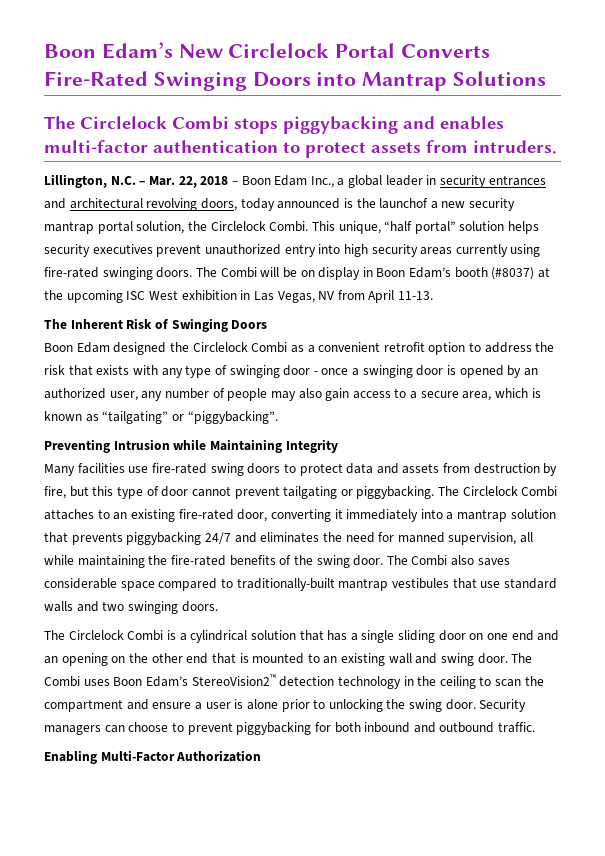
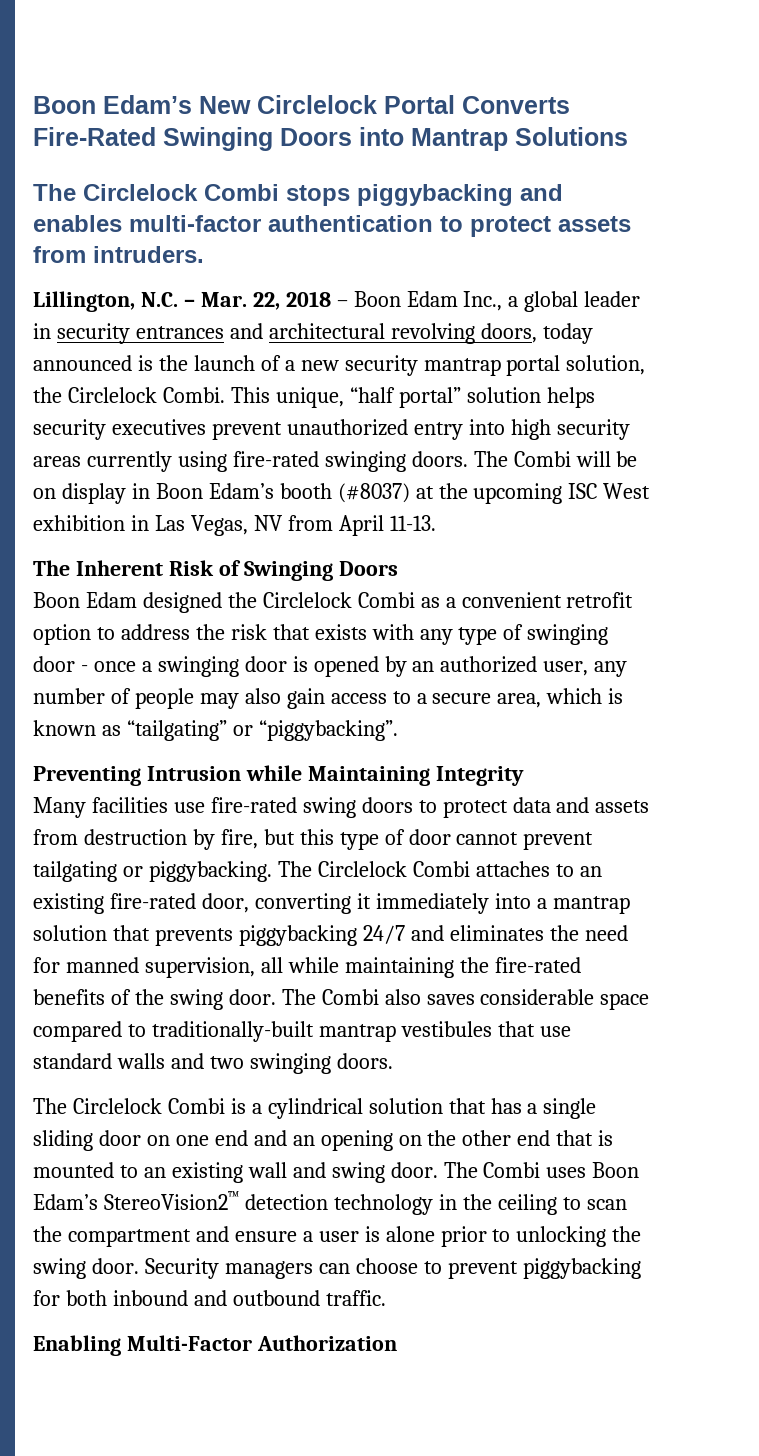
- Lillington, N.C. – Mar. 22, 2018 – Boon Edam Inc., a global leader in security entrances and architectural revolving doors, today announced is the launchof a new security mantrap portal solution, the Circlelock Combi.
+ Lillington, N.C. – Mar. 22, 2018 – Boon Edam Inc., a global leader in security entrances and architectural revolving doors, today announced is the launch of a new security mantrap portal solution, the Circlelock Combi.

